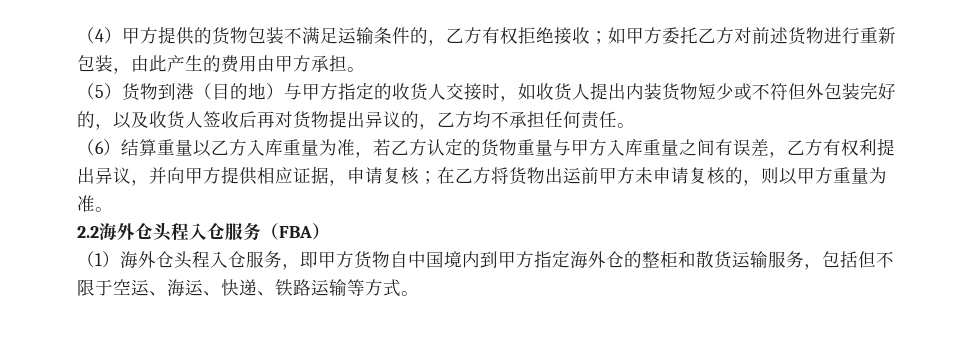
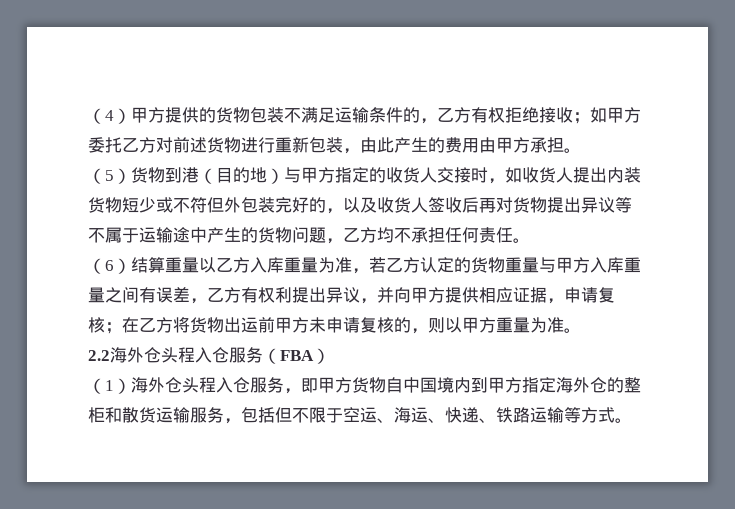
- （5）货物到港（目的地）与甲方指定的收货人交接时，如收货人提出内装货物短少或不符但外包装完好的，以及收货人签收后再对货物提出异议的，乙方均不承担任何责任。
+ （5）货物到港（目的地）与甲方指定的收货人交接时，如收货人提出内装货物短少或不符但外包装完好的，以及收货人签收后再对货物提出异议等不属于运输途中产生的货物问题，乙方均不承担任何责任。

